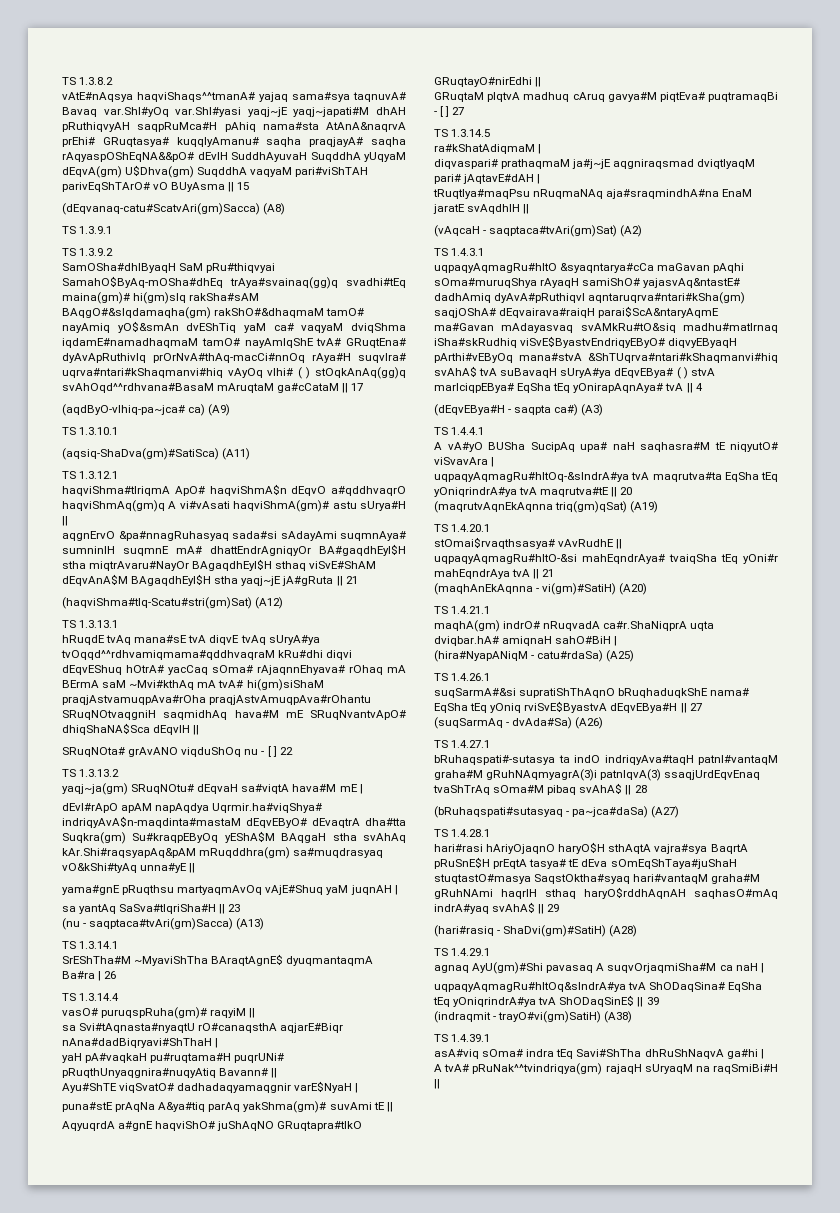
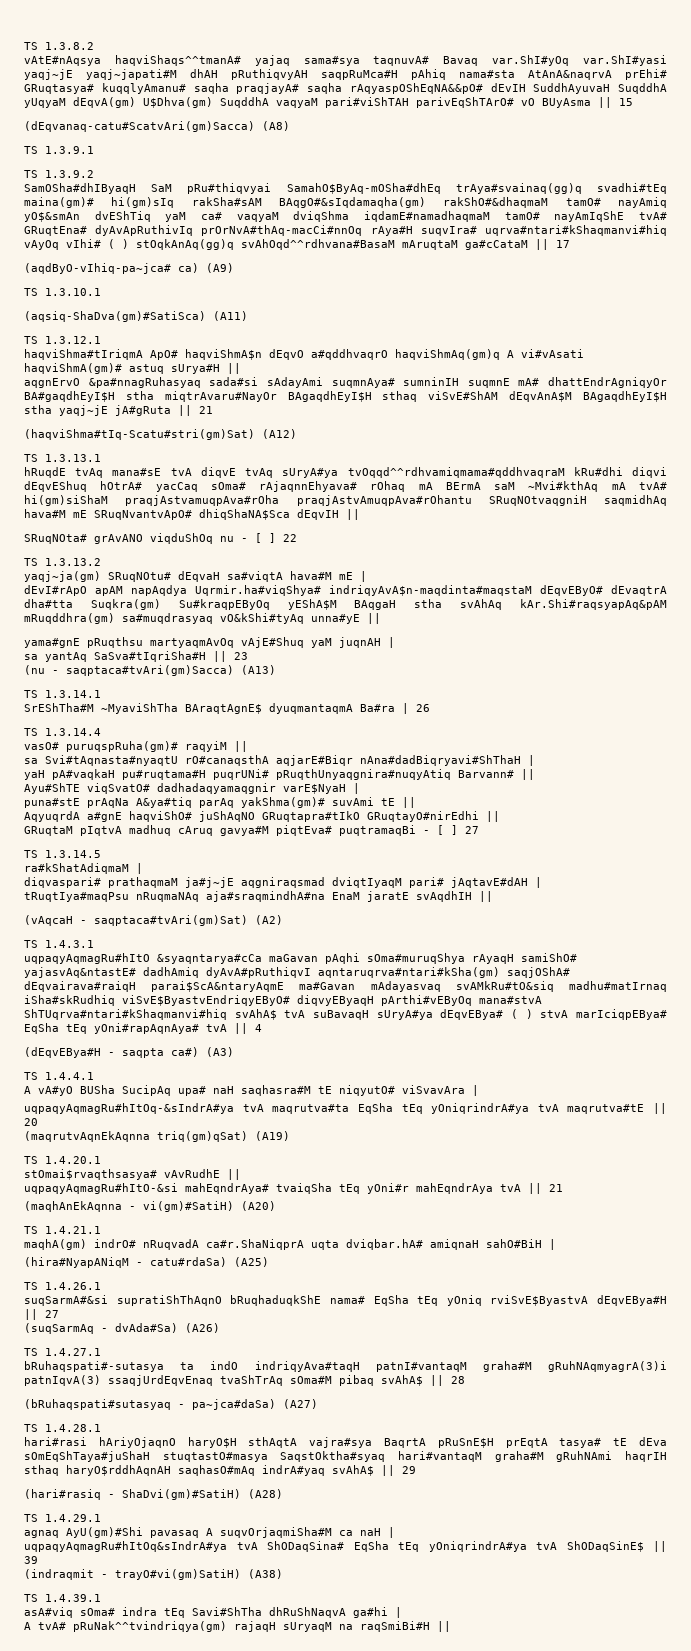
- haqviShma#tIriqmA ApO# haqviShmA$n dEqvO a#qddhvaqrO haqviShmAq(gm)q A vi#vAsati haqviShmA(gm)# astu sUrya#H ||
+ haqviShma#tIriqmA ApO# haqviShmA$n dEqvO a#qddhvaqrO haqviShmAq(gm)q A vi#vAsati haqviShmA(gm)# astuq sUrya#H ||
- dEvI#rApO apAM napAqdya Uqrmir.ha#viqShya# indriqyAvA$n-maqdinta#mastaM dEqvEByO# dEvaqtrA dha#tta Suqkra(gm) Su#kraqpEByOq yEShA$M BAqgaH stha svAhAq kAr.Shi#raqsyapAq&pAM mRuqddhra(gm) sa#muqdrasyaq vO&kShi#tyAq unna#yE ||
+ dEvI#rApO apAM napAqdya Uqrmir.ha#viqShya# indriqyAvA$n-maqdinta#maqstaM dEqvEByO# dEvaqtrA dha#tta Suqkra(gm) Su#kraqpEByOq yEShA$M BAqgaH stha svAhAq kAr.Shi#raqsyapAq&pAM mRuqddhra(gm) sa#muqdrasyaq vO&kShi#tyAq unna#yE ||
- yaH pA#vaqkaH pu#ruqtama#H puqrUNi# pRuqthUnyaqgnira#nuqyAtiq Bavann# ||
+ yaH pA#vaqkaH pu#ruqtama#H puqrUNi# pRuqthUnyaqgnira#nuqyAtiq Barvann# ||
- uqpaqyAqmagRu#hItO &syaqntarya#cCa maGavan pAqhi sOma#muruqShya rAyaqH samiShO# yajasvAq&ntastE# dadhAmiq dyAvA#pRuthiqvI aqntaruqrva#ntari#kSha(gm) saqjOShA# dEqvairava#raiqH parai$ScA&ntaryAqmE ma#Gavan mAdayasvaq svAMkRu#tO&siq madhu#matIrnaq iSha#skRudhiq viSvE$ByastvEndriqyEByO# diqvyEByaqH pArthi#vEByOq mana#stvA &ShTUqrva#ntari#kShaqmanvi#hiq svAhA$ tvA suBavaqH sUryA#ya dEqvEBya# ( ) stvA marIciqpEBya# EqSha tEq yOnirapAqnAya# tvA || 4
+ uqpaqyAqmagRu#hItO &syaqntarya#cCa maGavan pAqhi sOma#muruqShya rAyaqH samiShO# yajasvAq&ntastE# dadhAmiq dyAvA#pRuthiqvI aqntaruqrva#ntari#kSha(gm) saqjOShA# dEqvairava#raiqH parai$ScA&ntaryAqmE ma#Gavan mAdayasvaq svAMkRu#tO&siq madhu#matIrnaq iSha#skRudhiq viSvE$ByastvEndriqyEByO# diqvyEByaqH pArthi#vEByOq mana#stvA ShTUqrva#ntari#kShaqmanvi#hiq svAhA$ tvA suBavaqH sUryA#ya dEqvEBya# ( ) stvA marIciqpEBya# EqSha tEq yOni#rapAqnAya# tvA || 4

